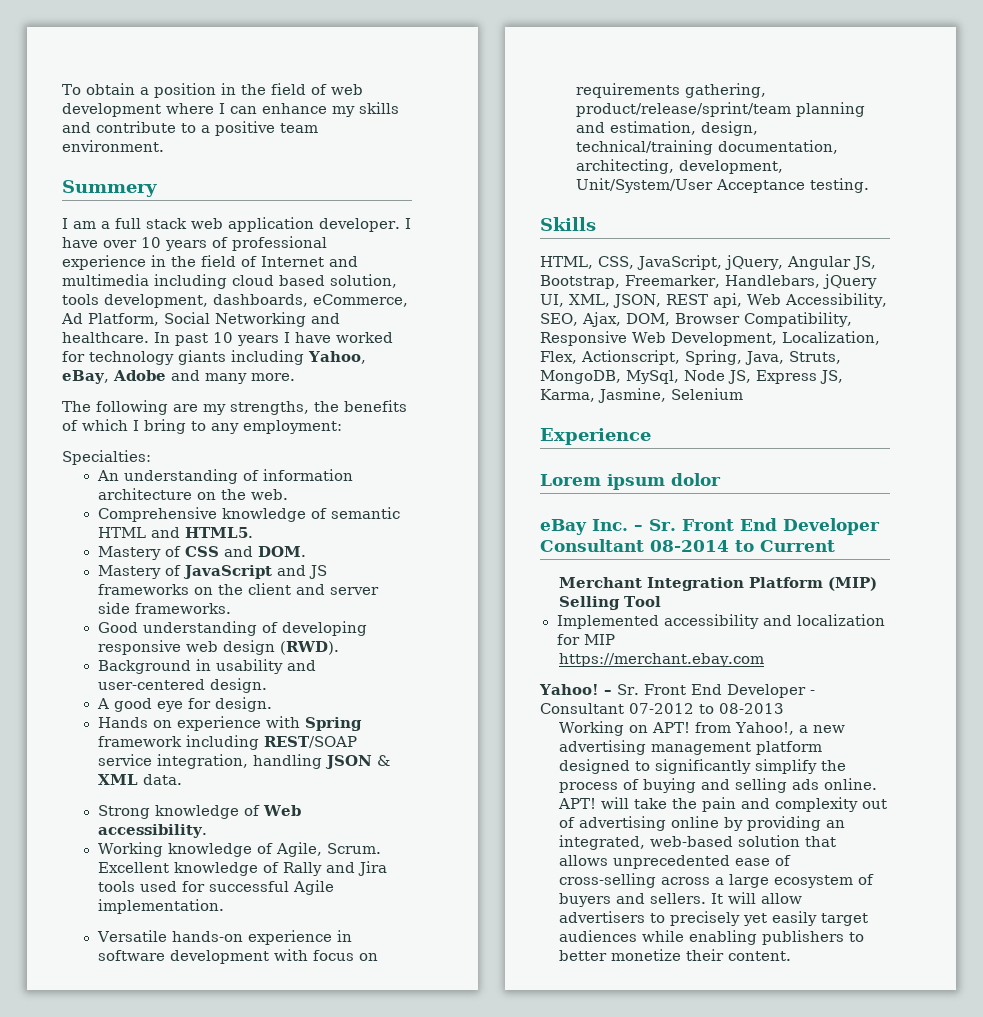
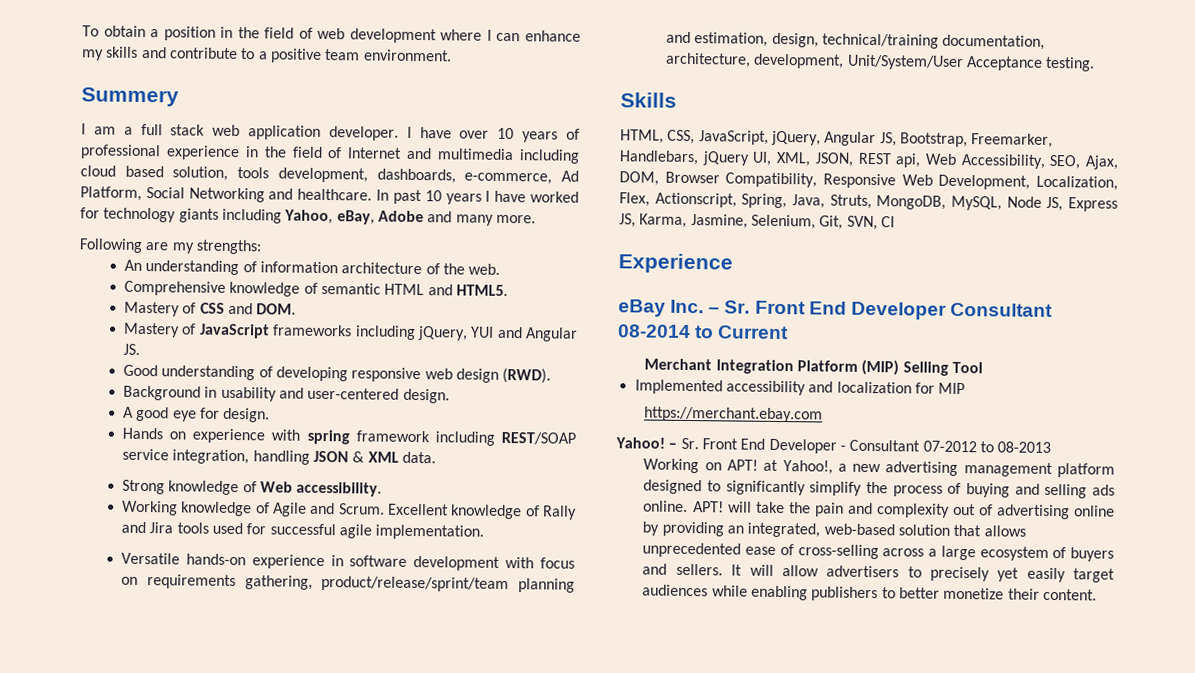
- I have over 10 years of professional experience in the field of Internet and multimedia including cloud based solution, tools development, dashboards, eCommerce, Ad Platform, Social Networking and healthcare.
+ I have over 10 years of professional experience in the field of Internet and multimedia including cloud based solution, tools development, dashboards, e-commerce, Ad Platform, Social Networking and healthcare.
- The following are my strengths, the benefits of which I bring to any employment:
- Specialties:
+ Following are my strengths:
- An understanding of information architecture on the web.
+ An understanding of information architecture of the web.
- Mastery of JavaScript and JS frameworks on the client and server side frameworks.
+ Mastery of JavaScript frameworks including jQuery, YUI and Angular JS.
- Hands on experience with Spring framework including REST/SOAP service integration, handling JSON & XML data.
+ Hands on experience with spring framework including REST/SOAP service integration, handling JSON & XML data.
- Working knowledge of Agile, Scrum.
+ Working knowledge of Agile and Scrum.
- Excellent knowledge of Rally and Jira tools used for successful Agile implementation.
+ Excellent knowledge of Rally and Jira tools used for successful agile implementation.
- Versatile hands-on experience in software development with focus on requirements gathering, product/release/sprint/team planning and estimation, design, technical/training documentation, architecting, development, Unit/System/User Acceptance testing.
+ Versatile hands-on experience in software development with focus on requirements gathering, product/release/sprint/team planning and estimation, design, technical/training documentation, architecture, development, Unit/System/User Acceptance testing.
- HTML, CSS, JavaScript, jQuery, Angular JS, Bootstrap, Freemarker, Handlebars, jQuery UI, XML, JSON, REST api, Web Accessibility, SEO, Ajax, DOM, Browser Compatibility, Responsive Web Development, Localization, Flex, Actionscript, Spring, Java, Struts, MongoDB, MySql, Node JS, Express JS, Karma, Jasmine, Selenium
+ HTML, CSS, JavaScript, jQuery, Angular JS, Bootstrap, Freemarker, Handlebars, jQuery UI, XML, JSON, REST api, Web Accessibility, SEO, Ajax, DOM, Browser Compatibility, Responsive Web Development, Localization, Flex, Actionscript, Spring, Java, Struts, MongoDB, MySQL, Node JS, Express JS, Karma, Jasmine, Selenium, Git, SVN, CI
  Experience
- Lorem ipsum dolor
- Working on APT! from Yahoo!, a new advertising management platform designed to significantly simplify the process of buying and selling ads online.
+ Working on APT! at Yahoo!, a new advertising management platform designed to significantly simplify the process of buying and selling ads online.

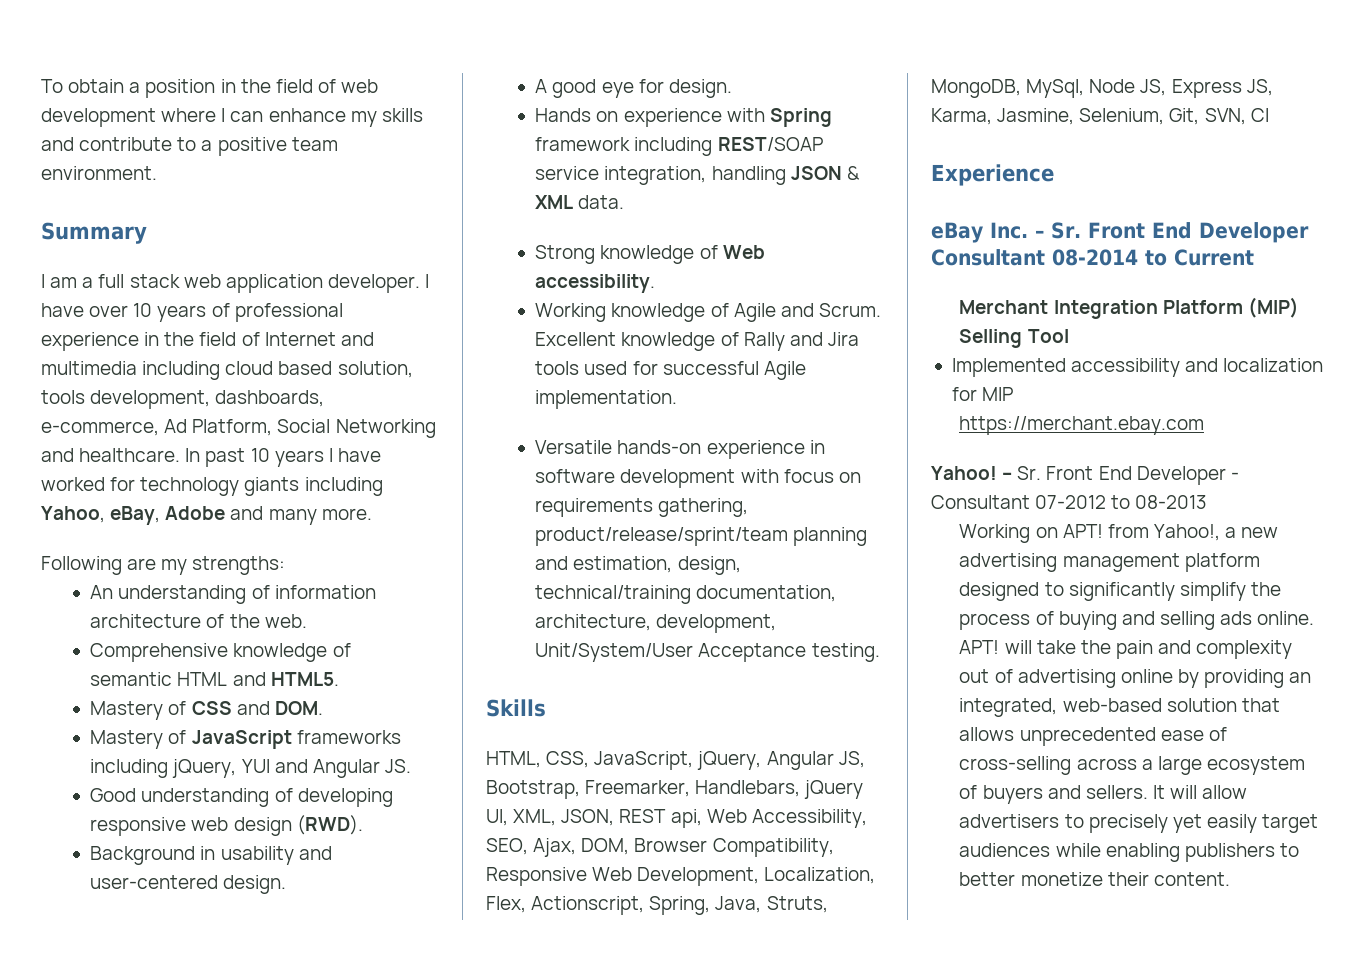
- Summery
+ Summary
- Hands on experience with spring framework including REST/SOAP service integration, handling JSON & XML data.
+ Hands on experience with Spring framework including REST/SOAP service integration, handling JSON & XML data.
- Excellent knowledge of Rally and Jira tools used for successful agile implementation.
+ Excellent knowledge of Rally and Jira tools used for successful Agile implementation.
- HTML, CSS, JavaScript, jQuery, Angular JS, Bootstrap, Freemarker, Handlebars, jQuery UI, XML, JSON, REST api, Web Accessibility, SEO, Ajax, DOM, Browser Compatibility, Responsive Web Development, Localization, Flex, Actionscript, Spring, Java, Struts, MongoDB, MySQL, Node JS, Express JS, Karma, Jasmine, Selenium, Git, SVN, CI
+ HTML, CSS, JavaScript, jQuery, Angular JS, Bootstrap, Freemarker, Handlebars, jQuery UI, XML, JSON, REST api, Web Accessibility, SEO, Ajax, DOM, Browser Compatibility, Responsive Web Development, Localization, Flex, Actionscript, Spring, Java, Struts, MongoDB, MySql, Node JS, Express JS, Karma, Jasmine, Selenium, Git, SVN, CI
- Working on APT! at Yahoo!, a new advertising management platform designed to significantly simplify the process of buying and selling ads online.
+ Working on APT! from Yahoo!, a new advertising management platform designed to significantly simplify the process of buying and selling ads online.

